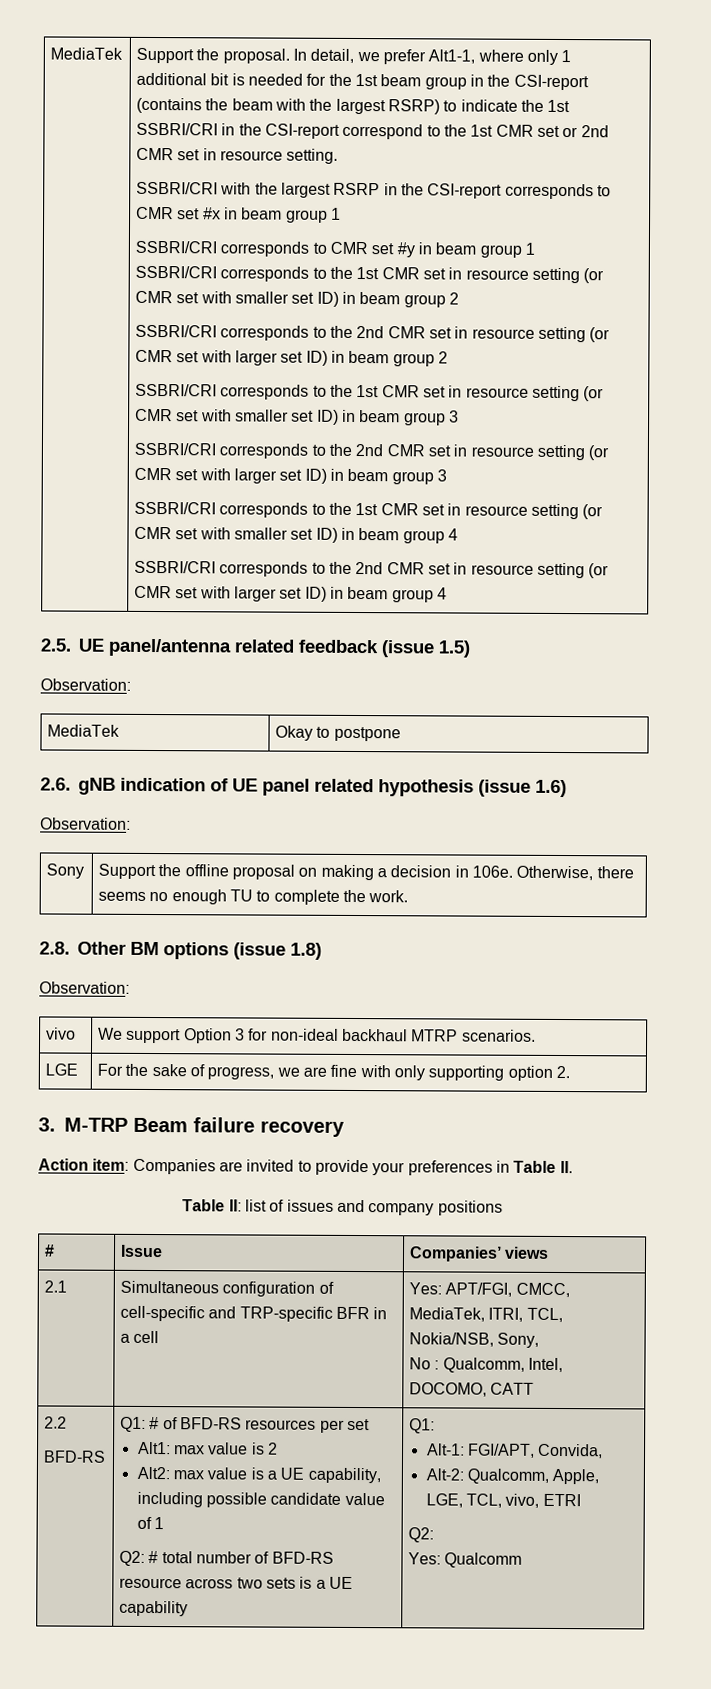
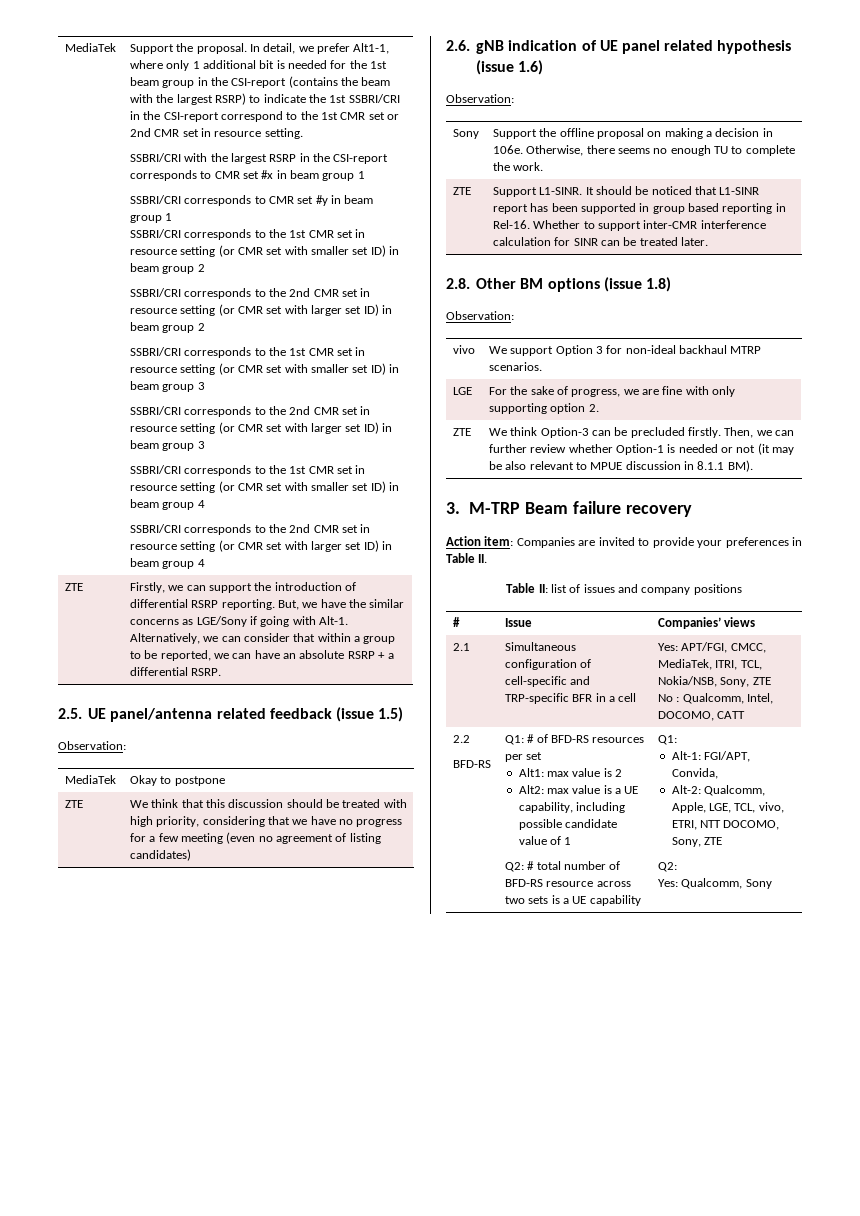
+ ZTE | Firstly, we can support the introduction of differential RSRP reporting. But, we have the similar concerns as LGE/Sony if going with Alt-1. Alternatively, we can consider that within a group to be reported, we can have an absolute RSRP + a differential RSRP.
+ ZTE | We think that this discussion should be treated with high priority, considering that we have no progress for a few meeting (even no agreement of listing candidates)
+ ZTE | Support L1-SINR. It should be noticed that L1-SINR report has been supported in group based reporting in Rel-16. Whether to support inter-CMR interference calculation for SINR can be treated later.
+ ZTE | We think Option-3 can be precluded firstly. Then, we can further review whether Option-1 is needed or not (it may be also relevant to MPUE discussion in 8.1.1 BM).
- 2.1 | Simultaneous configuration of cell-specific and TRP-specific BFR in a cell | Yes: APT/FGI, CMCC, MediaTek, ITRI, TCL, Nokia/NSB, Sony,
+ 2.1 | Simultaneous configuration of cell-specific and TRP-specific BFR in a cell | Yes: APT/FGI, CMCC, MediaTek, ITRI, TCL, Nokia/NSB, Sony, ZTE
- Alt-2: Qualcomm, Apple, LGE, TCL, vivo, ETRI
+ Alt-2: Qualcomm, Apple, LGE, TCL, vivo, ETRI, NTT DOCOMO, Sony, ZTE
- Yes: Qualcomm
+ Yes: Qualcomm, Sony

